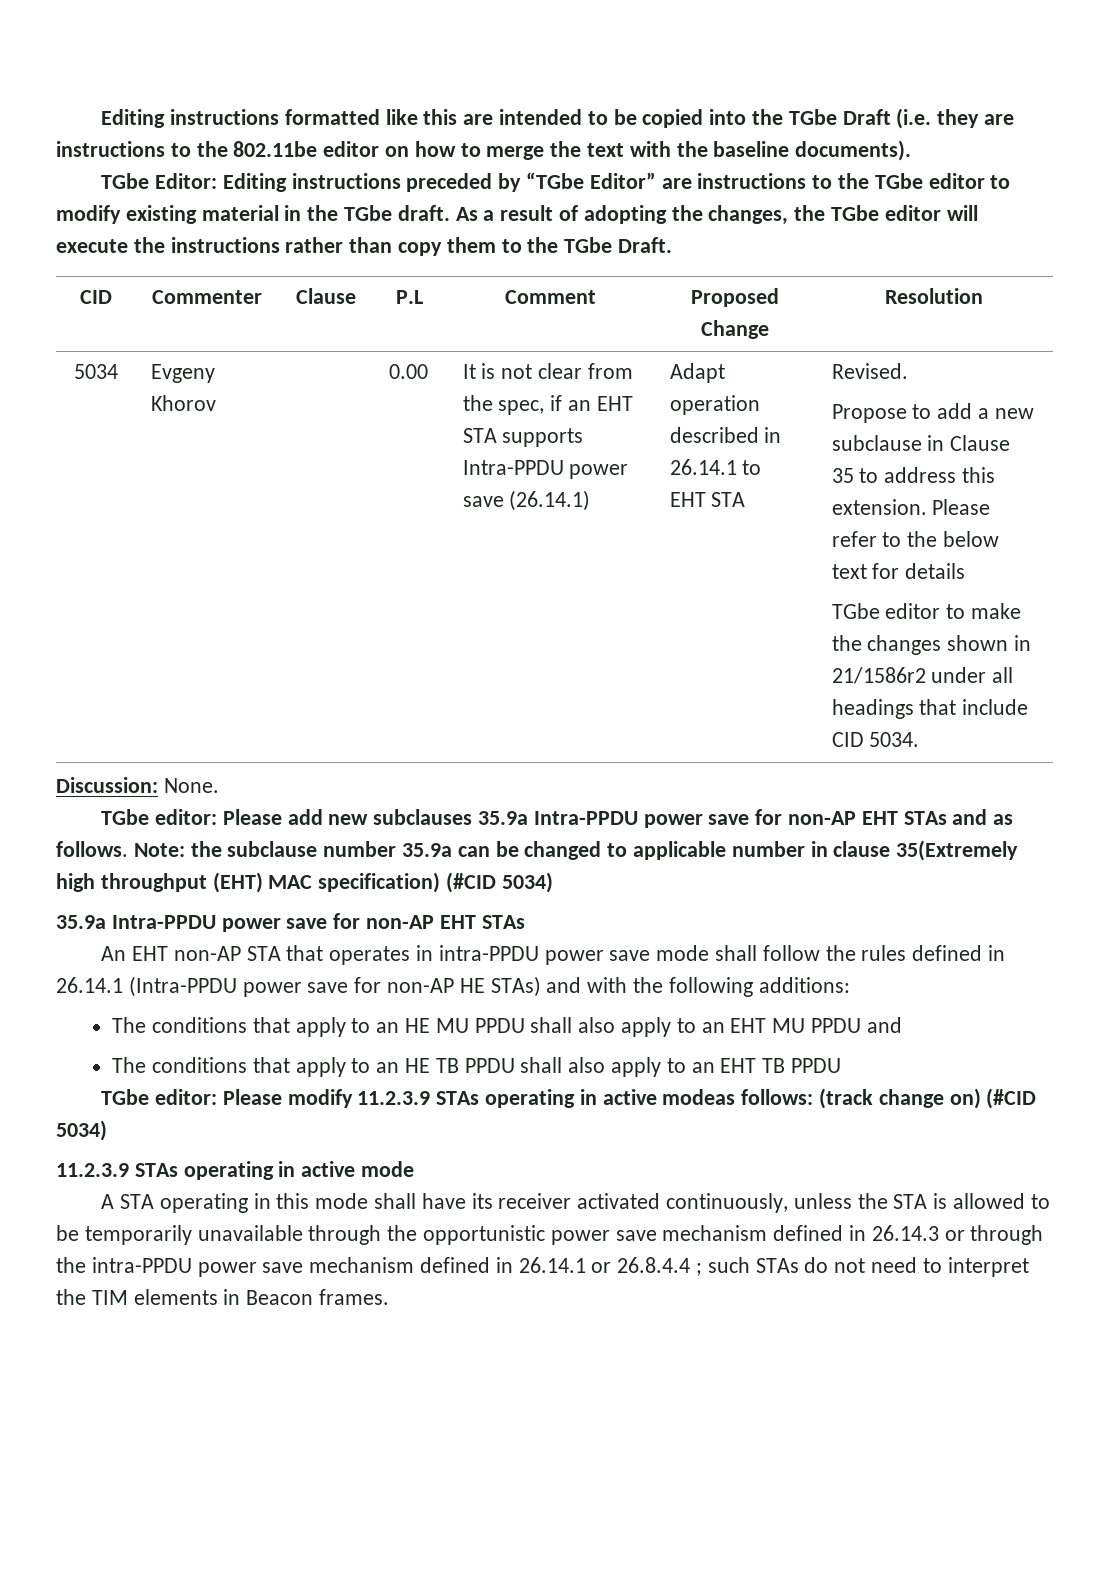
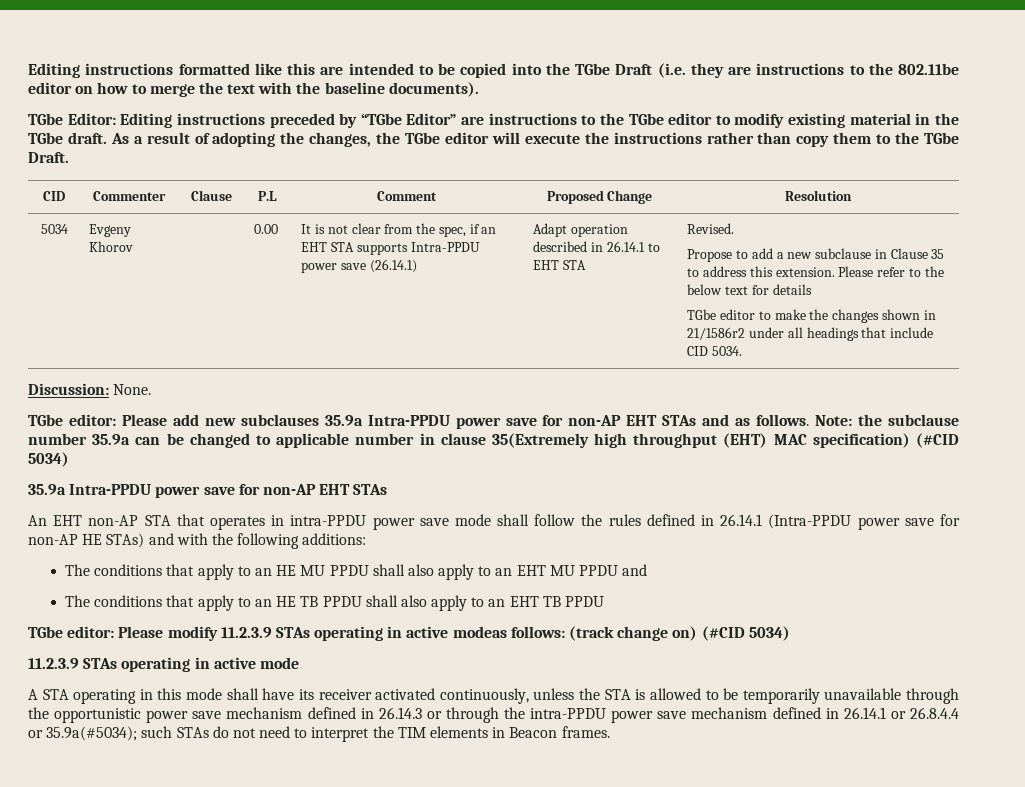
- A STA operating in this mode shall have its receiver activated continuously, unless the STA is allowed to be temporarily unavailable through the opportunistic power save mechanism defined in 26.14.3 or through the intra-PPDU power save mechanism defined in 26.14.1 or 26.8.4.4 ; such STAs do not need to interpret the TIM elements in Beacon frames.
+ A STA operating in this mode shall have its receiver activated continuously, unless the STA is allowed to be temporarily unavailable through the opportunistic power save mechanism defined in 26.14.3 or through the intra-PPDU power save mechanism defined in 26.14.1 or 26.8.4.4 or 35.9a(#5034); such STAs do not need to interpret the TIM elements in Beacon frames.

